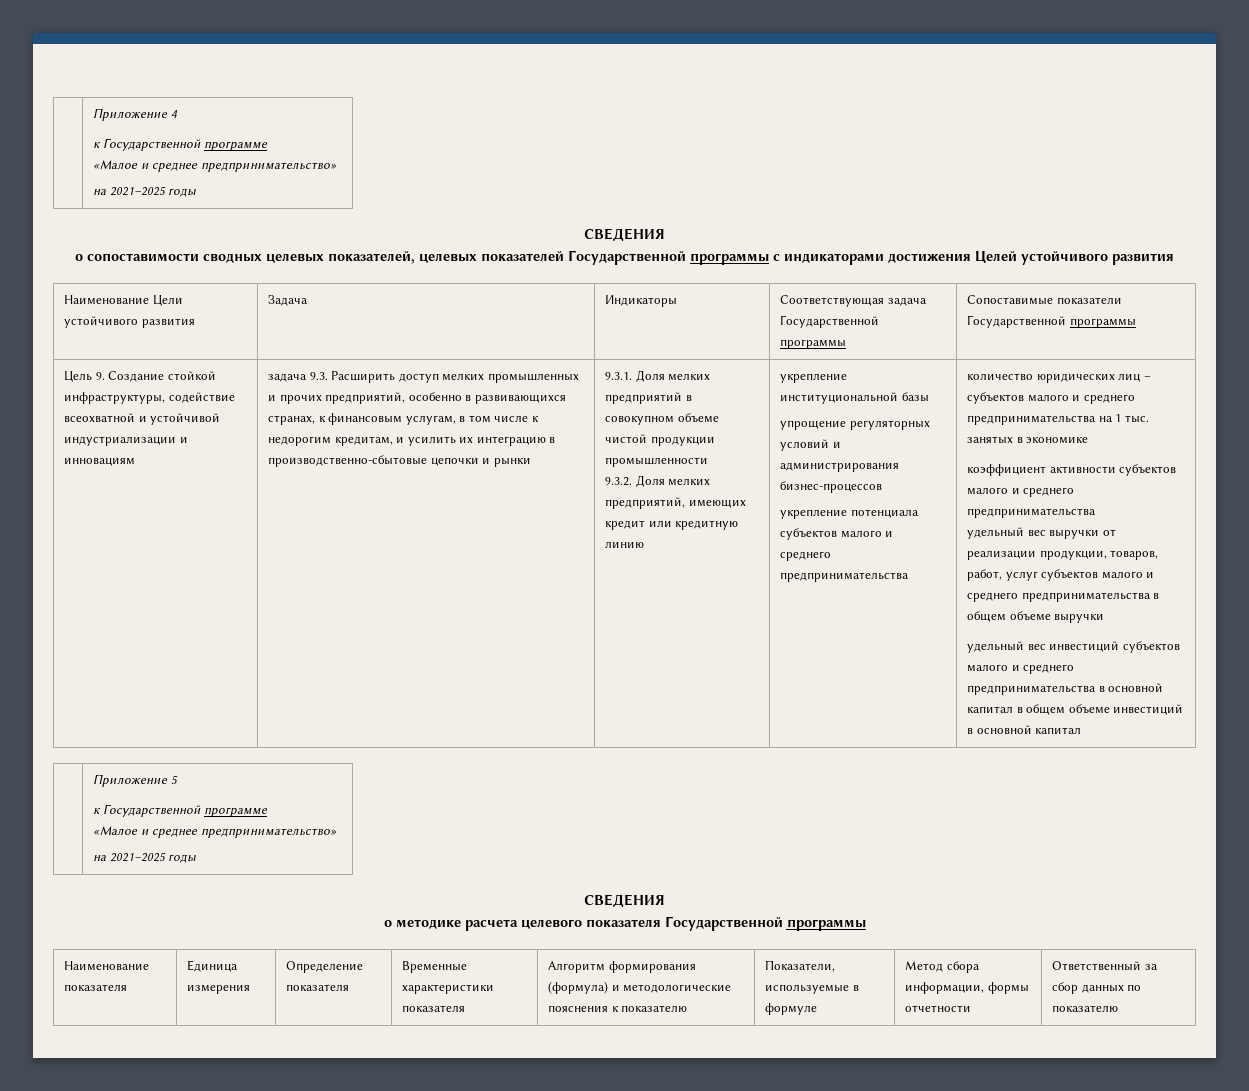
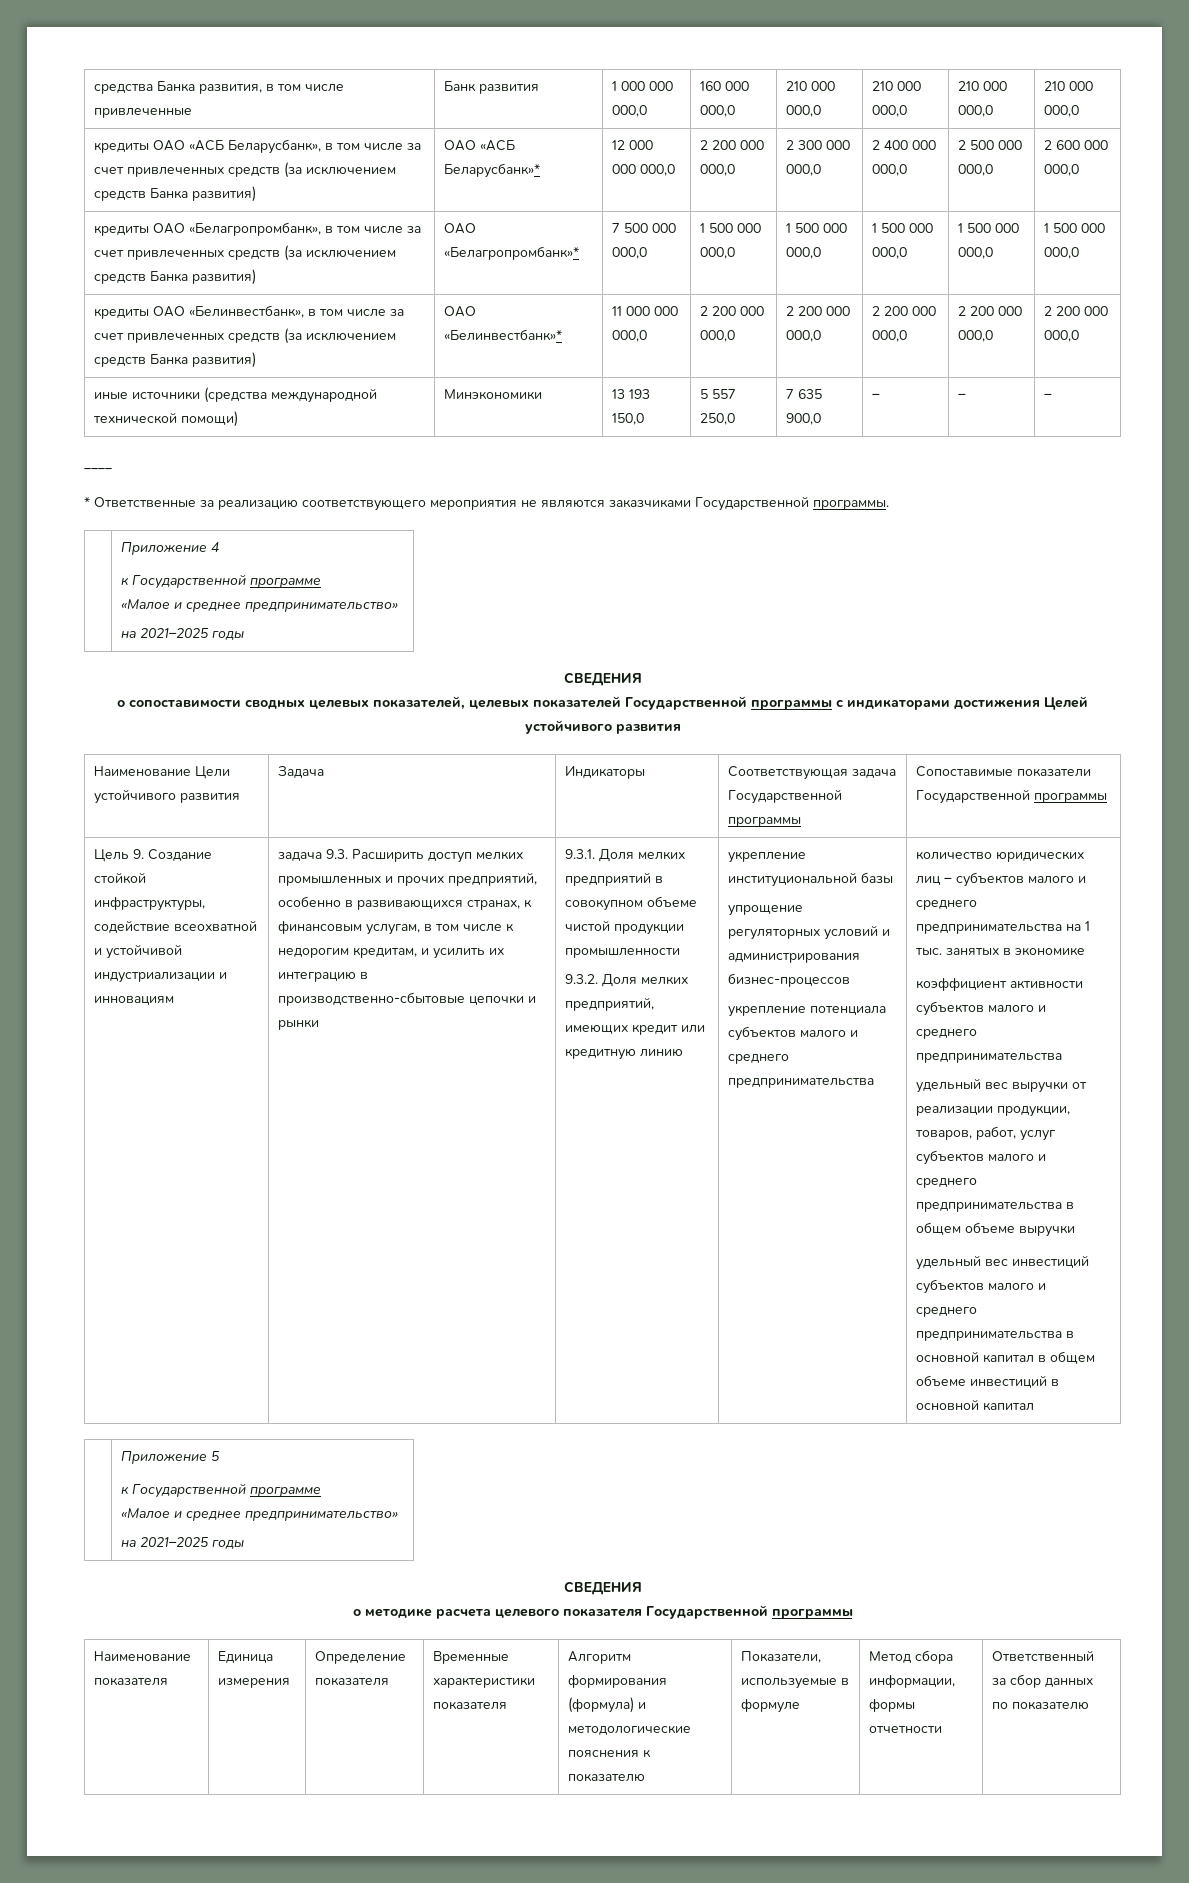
+ средства Банка развития, в том числе привлеченные | Банк развития | 1 000 000 000,0 | 160 000 000,0 | 210 000 000,0 | 210 000 000,0 | 210 000 000,0 | 210 000 000,0
+ кредиты ОАО «АСБ Беларусбанк», в том числе за счет привлеченных средств (за исключением средств Банка развития) | ОАО «АСБ Беларусбанк»* | 12 000 000 000,0 | 2 200 000 000,0 | 2 300 000 000,0 | 2 400 000 000,0 | 2 500 000 000,0 | 2 600 000 000,0
+ кредиты ОАО «Белагропромбанк», в том числе за счет привлеченных средств (за исключением средств Банка развития) | ОАО «Белагропромбанк»* | 7 500 000 000,0 | 1 500 000 000,0 | 1 500 000 000,0 | 1 500 000 000,0 | 1 500 000 000,0 | 1 500 000 000,0
+ кредиты ОАО «Белинвестбанк», в том числе за счет привлеченных средств (за исключением средств Банка развития) | ОАО «Белинвестбанк»* | 11 000 000 000,0 | 2 200 000 000,0 | 2 200 000 000,0 | 2 200 000 000,0 | 2 200 000 000,0 | 2 200 000 000,0
+ иные источники (средства международной технической помощи) | Минэкономики | 13 193 150,0 | 5 557 250,0 | 7 635 900,0 | – | – | –
+ ____
+ * Ответственные за реализацию соответствующего мероприятия не являются заказчиками Государственной программы.

